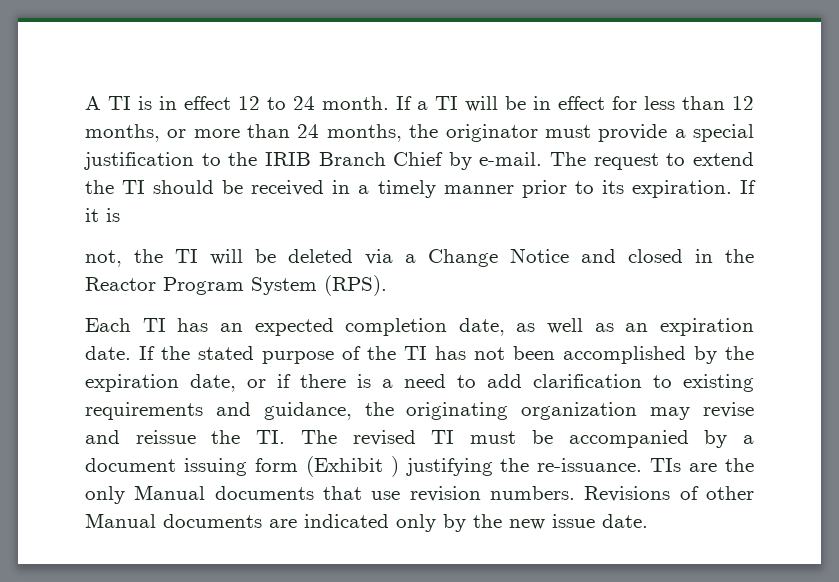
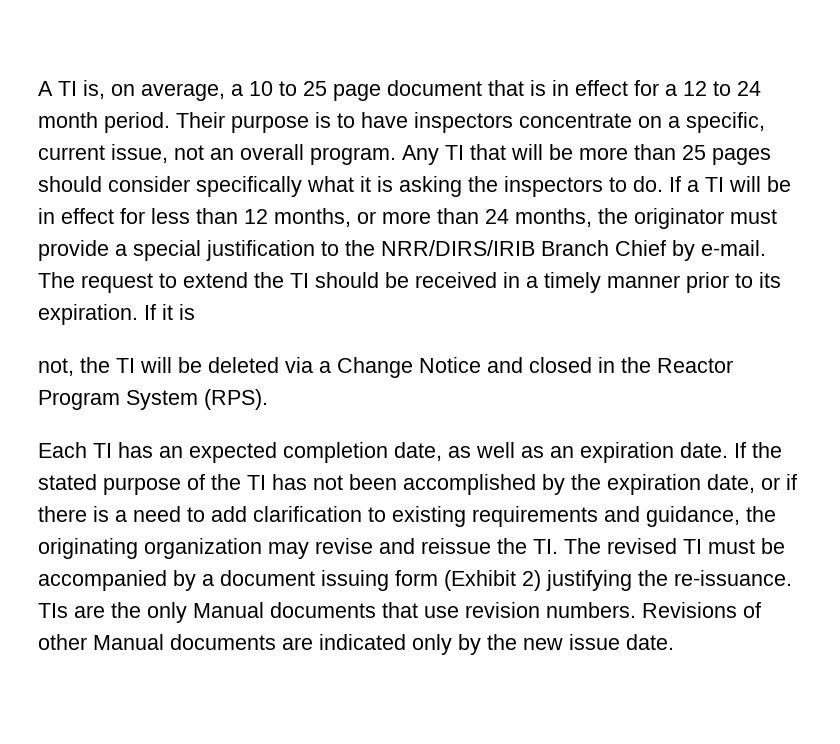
- A TI is in effect 12 to 24 month.
+ A TI is, on average, a 10 to 25 page document that is in effect for a 12 to 24 month period. Their purpose is to have inspectors concentrate on a specific, current issue, not an overall program. Any TI that will be more than 25 pages should consider specifically what it is asking the inspectors to do.
- If a TI will be in effect for less than 12 months, or more than 24 months, the originator must provide a special justification to the IRIB Branch Chief by e-mail.
+ If a TI will be in effect for less than 12 months, or more than 24 months, the originator must provide a special justification to the NRR/DIRS/IRIB Branch Chief by e-mail.
- If the stated purpose of the TI has not been accomplished by the expiration date, or if there is a need to add clarification to existing requirements and guidance, the originating organization may revise and reissue the TI. The revised TI must be accompanied by a document issuing form (Exhibit ) justifying the re-issuance.
+ If the stated purpose of the TI has not been accomplished by the expiration date, or if there is a need to add clarification to existing requirements and guidance, the originating organization may revise and reissue the TI. The revised TI must be accompanied by a document issuing form (Exhibit 2) justifying the re-issuance.

